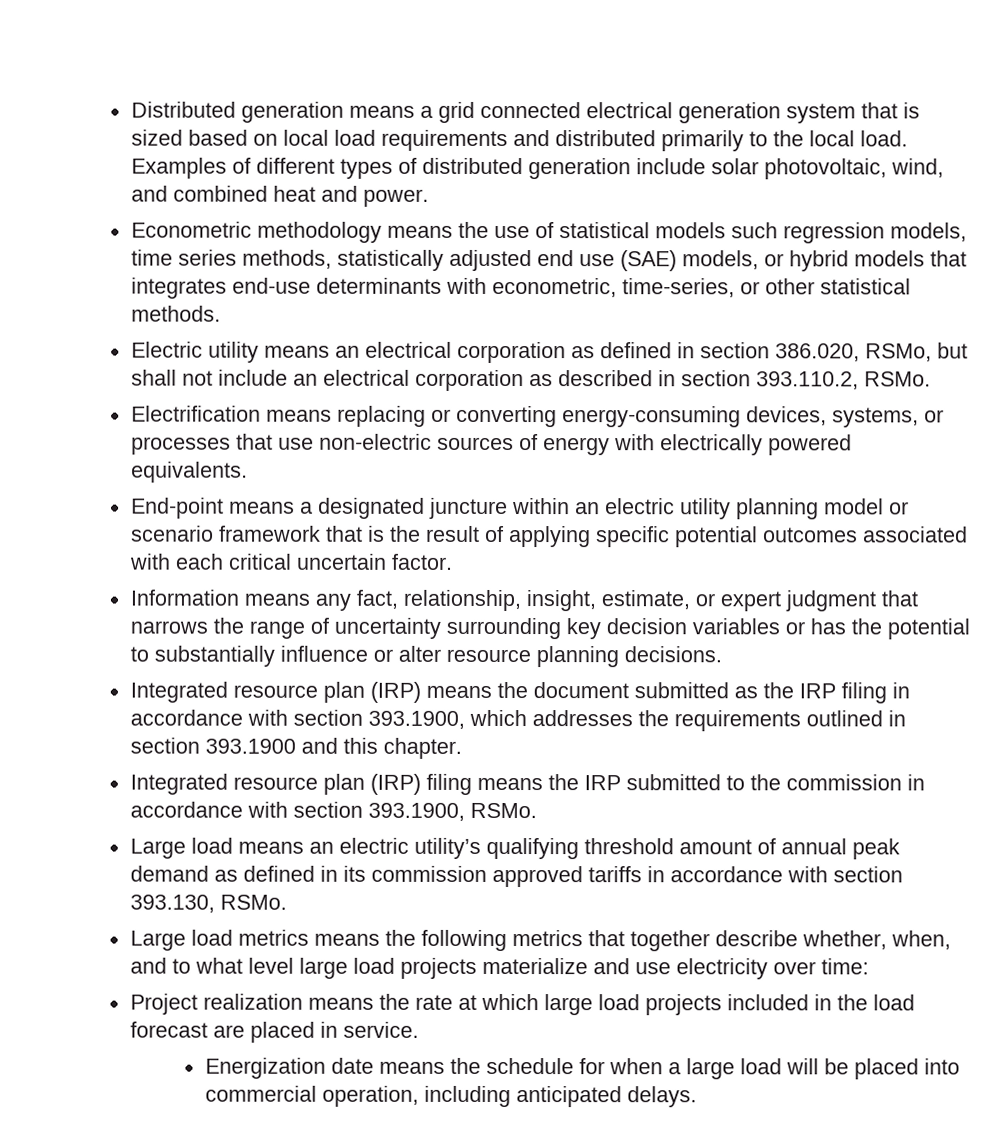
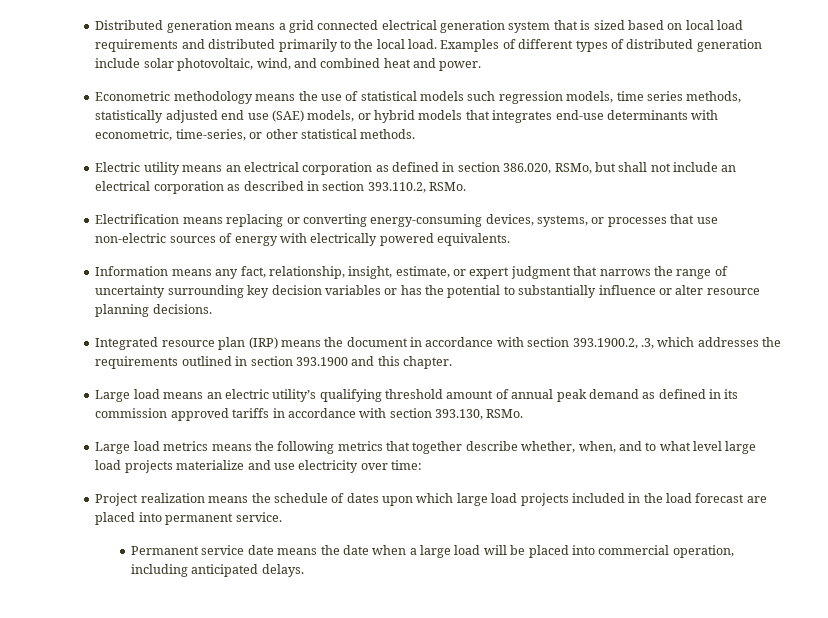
- End-point means a designated juncture within an electric utility planning model or scenario framework that is the result of applying specific potential outcomes associated with each critical uncertain factor.
- Integrated resource plan (IRP) means the document submitted as the IRP filing in accordance with section 393.1900, which addresses the requirements outlined in section 393.1900 and this chapter.
+ Integrated resource plan (IRP) means the document in accordance with section 393.1900.2, .3, which addresses the requirements outlined in section 393.1900 and this chapter.
- Integrated resource plan (IRP) filing means the IRP submitted to the commission in accordance with section 393.1900, RSMo.
- Project realization means the rate at which large load projects included in the load forecast are placed in service.
+ Project realization means the schedule of dates upon which large load projects included in the load forecast are placed into permanent service.
- Energization date means the schedule for when a large load will be placed into commercial operation, including anticipated delays.
+ Permanent service date means the date when a large load will be placed into commercial operation, including anticipated delays.

